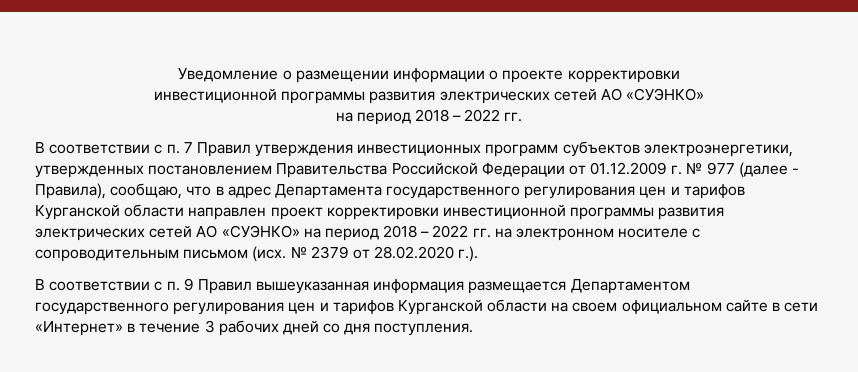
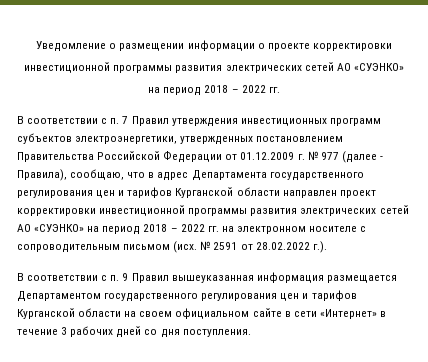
- № 2379 от 28.02.2020 г.).
+ № 2591 от 28.02.2022 г.).

